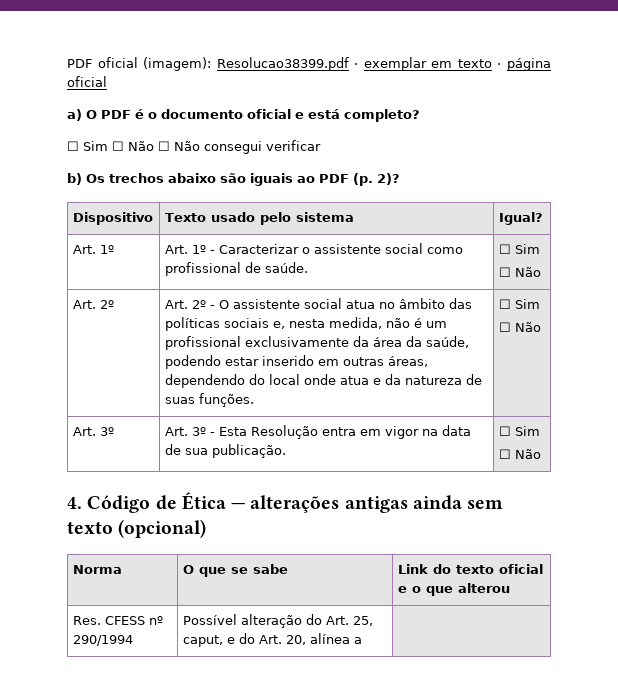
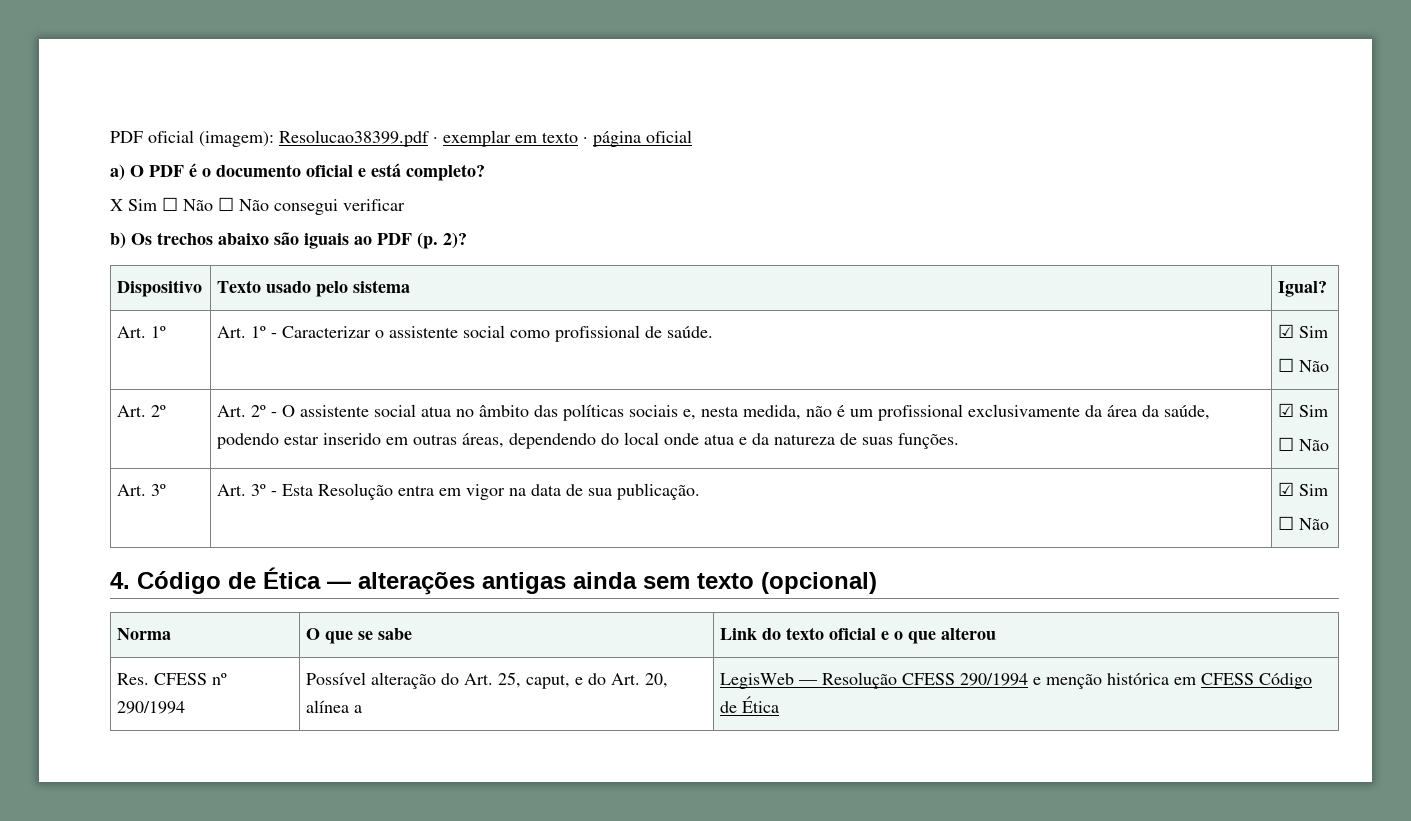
- ☐ Sim ☐ Não ☐ Não consegui verificar
+ X Sim ☐ Não ☐ Não consegui verificar
- Art. 1º | Art. 1º - Caracterizar o assistente social como profissional de saúde. | ☐ Sim
+ Art. 1º | Art. 1º - Caracterizar o assistente social como profissional de saúde. | ☑ Sim
- Art. 2º - O assistente social atua no âmbito das políticas sociais e, nesta medida, não é um profissional exclusivamente da área da saúde, podendo estar inserido em outras áreas, dependendo do local onde atua e da natureza de suas funções. | ☐ Sim
+ Art. 2º - O assistente social atua no âmbito das políticas sociais e, nesta medida, não é um profissional exclusivamente da área da saúde, podendo estar inserido em outras áreas, dependendo do local onde atua e da natureza de suas funções. | ☑ Sim
- Art. 3º | Art. 3º - Esta Resolução entra em vigor na data de sua publicação. | ☐ Sim
+ Art. 3º | Art. 3º - Esta Resolução entra em vigor na data de sua publicação. | ☑ Sim
- Res. CFESS nº 290/1994 | Possível alteração do Art. 25, caput, e do Art. 20, alínea a |
+ Res. CFESS nº 290/1994 | Possível alteração do Art. 25, caput, e do Art. 20, alínea a | LegisWeb — Resolução CFESS 290/1994 e menção histórica em CFESS Código de Ética

